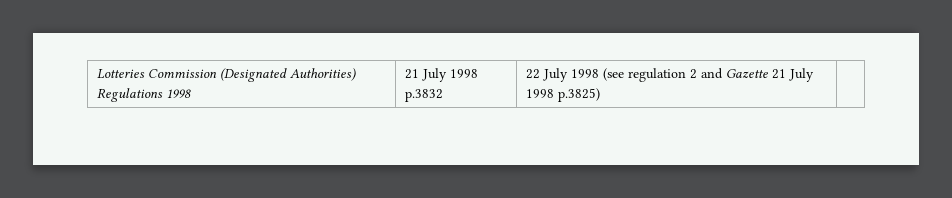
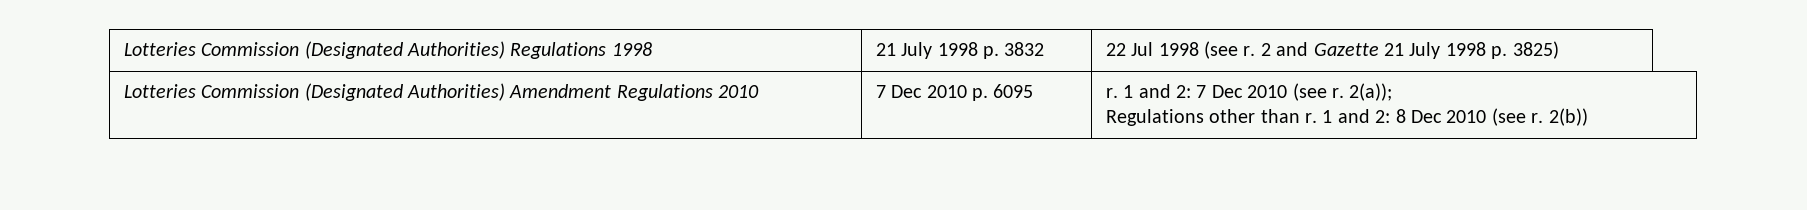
- Lotteries Commission (Designated Authorities) Regulations 1998 | 21 July 1998 p.3832 | 22 July 1998 (see regulation 2 and Gazette 21 July 1998 p.3825) |
+ Lotteries Commission (Designated Authorities) Regulations 1998 | 21 July 1998 p. 3832 | 22 Jul 1998 (see r. 2 and Gazette 21 July 1998 p. 3825)
+ Lotteries Commission (Designated Authorities) Amendment Regulations 2010 | 7 Dec 2010 p. 6095 | r. 1 and 2: 7 Dec 2010 (see r. 2(a));
+ Regulations other than r. 1 and 2: 8 Dec 2010 (see r. 2(b))

